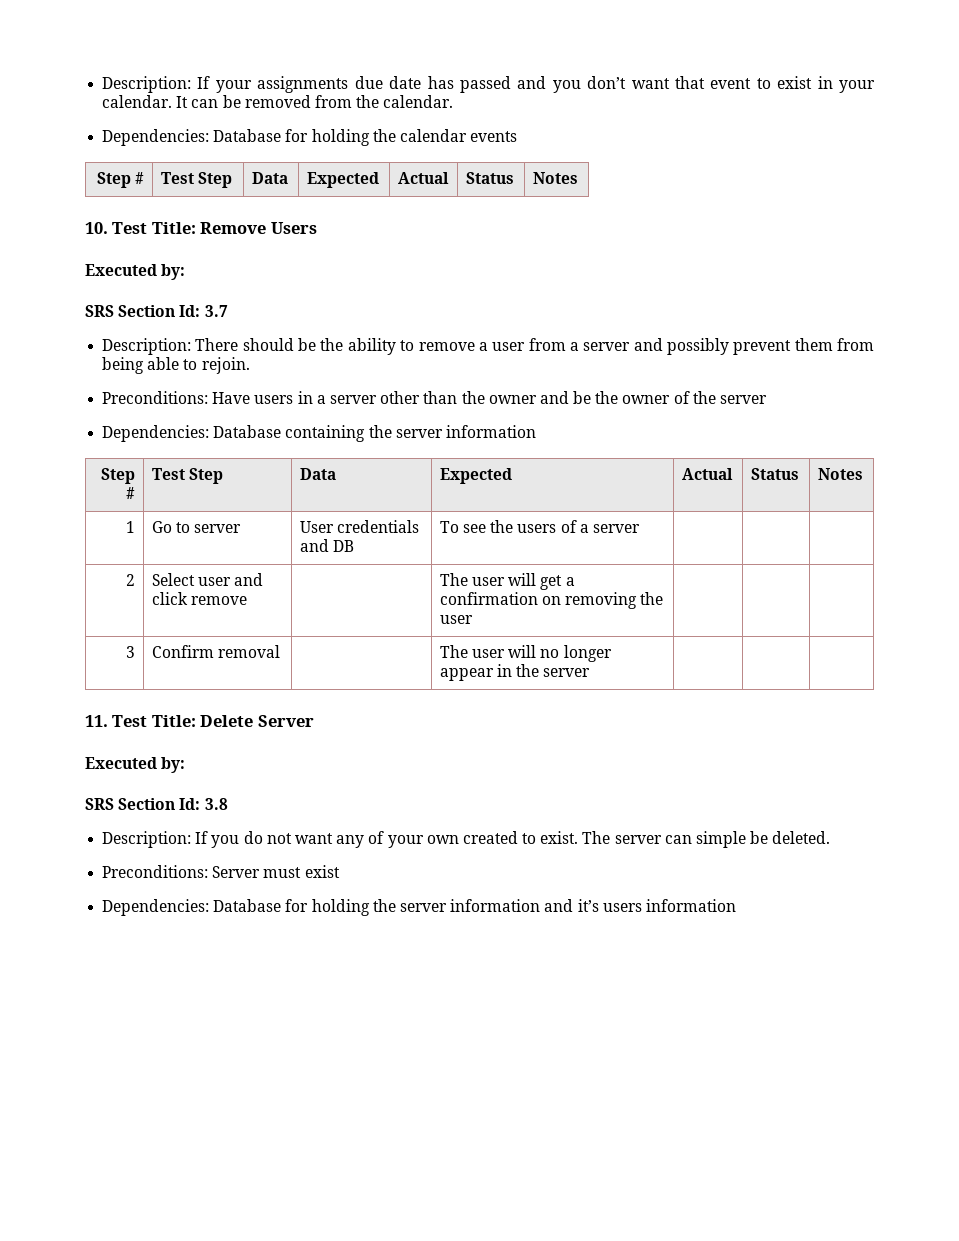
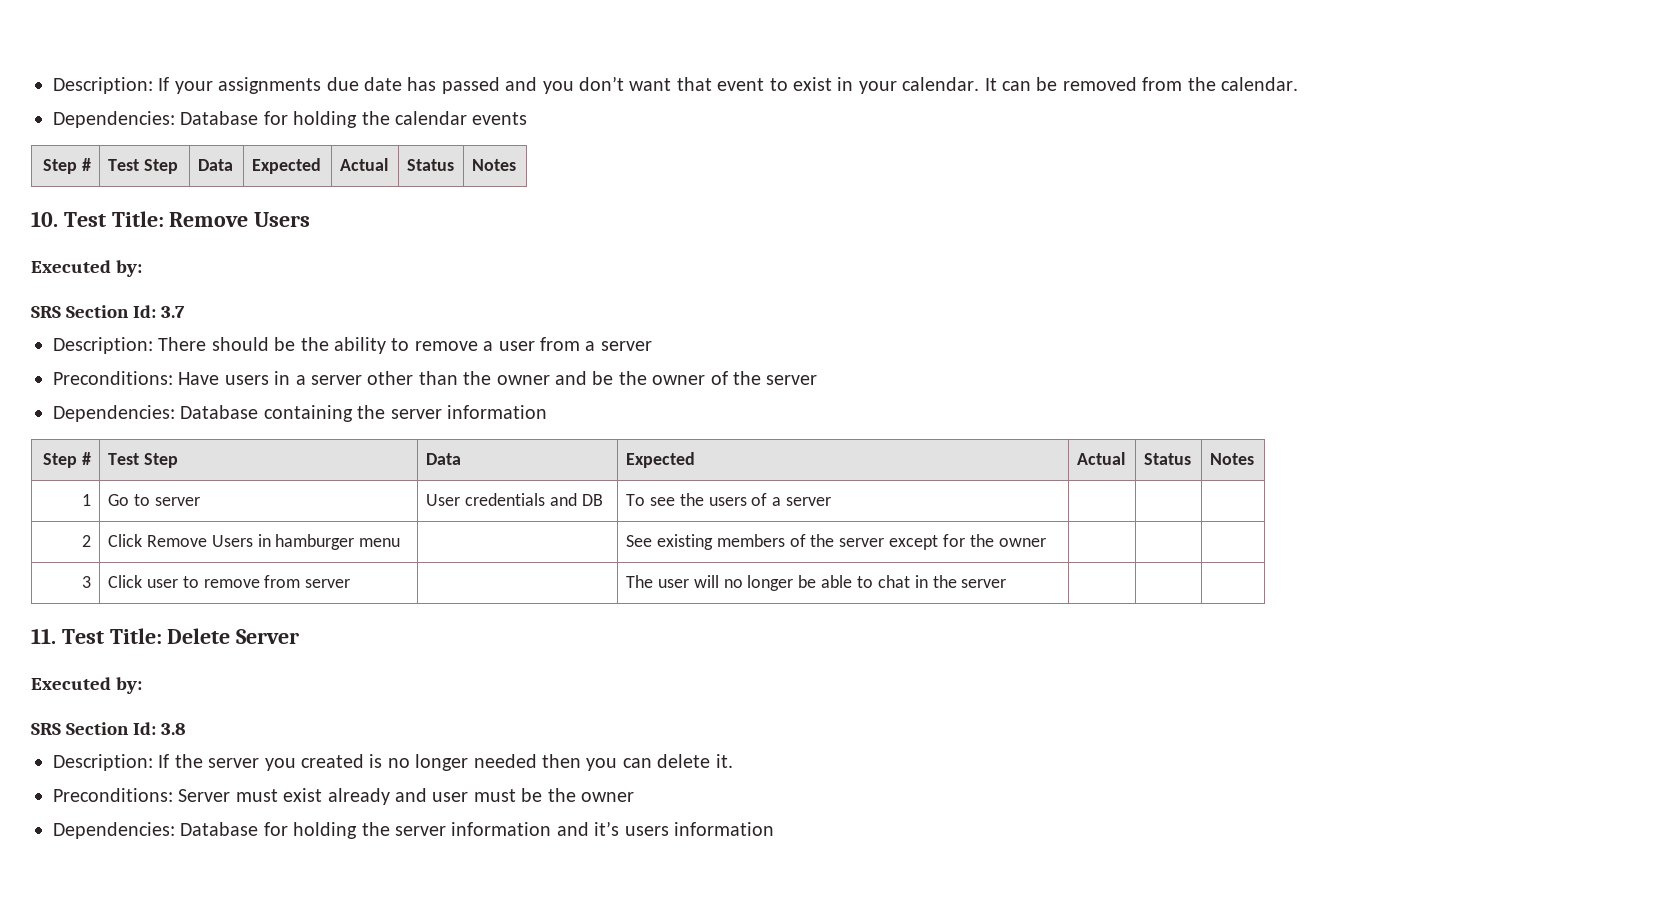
- Description: There should be the ability to remove a user from a server and possibly prevent them from being able to rejoin.
+ Description: There should be the ability to remove a user from a server
- 2 | Select user and click remove | | The user will get a confirmation on removing the user | | |
- 3 | Confirm removal | | The user will no longer appear in the server | | |
+ 2 | Click Remove Users in hamburger menu | | See existing members of the server except for the owner | | |
+ 3 | Click user to remove from server | | The user will no longer be able to chat in the server | | |
- Description: If you do not want any of your own created to exist. The server can simple be deleted.
- Preconditions: Server must exist
+ Description: If the server you created is no longer needed then you can delete it.
+ Preconditions: Server must exist already and user must be the owner

